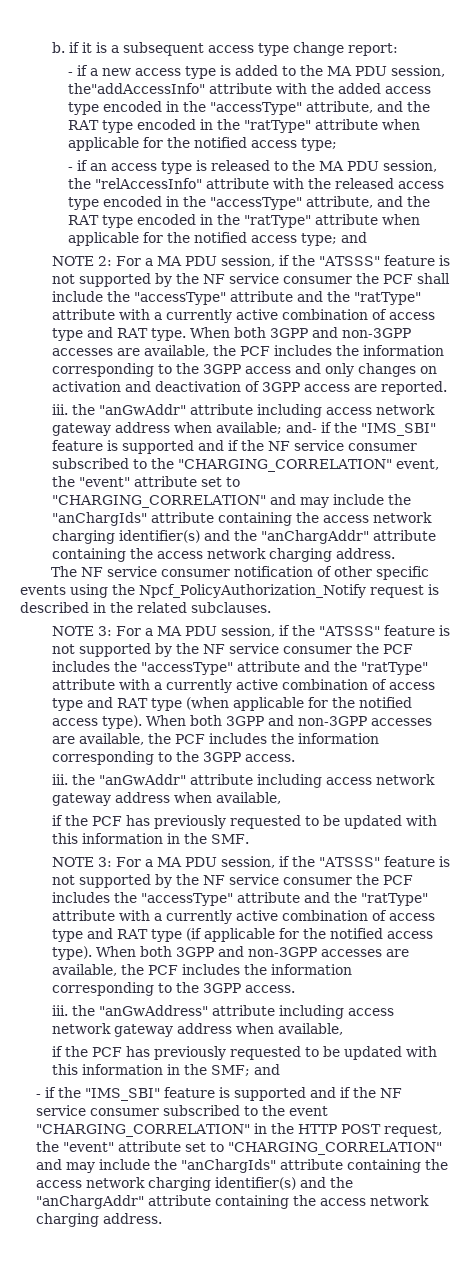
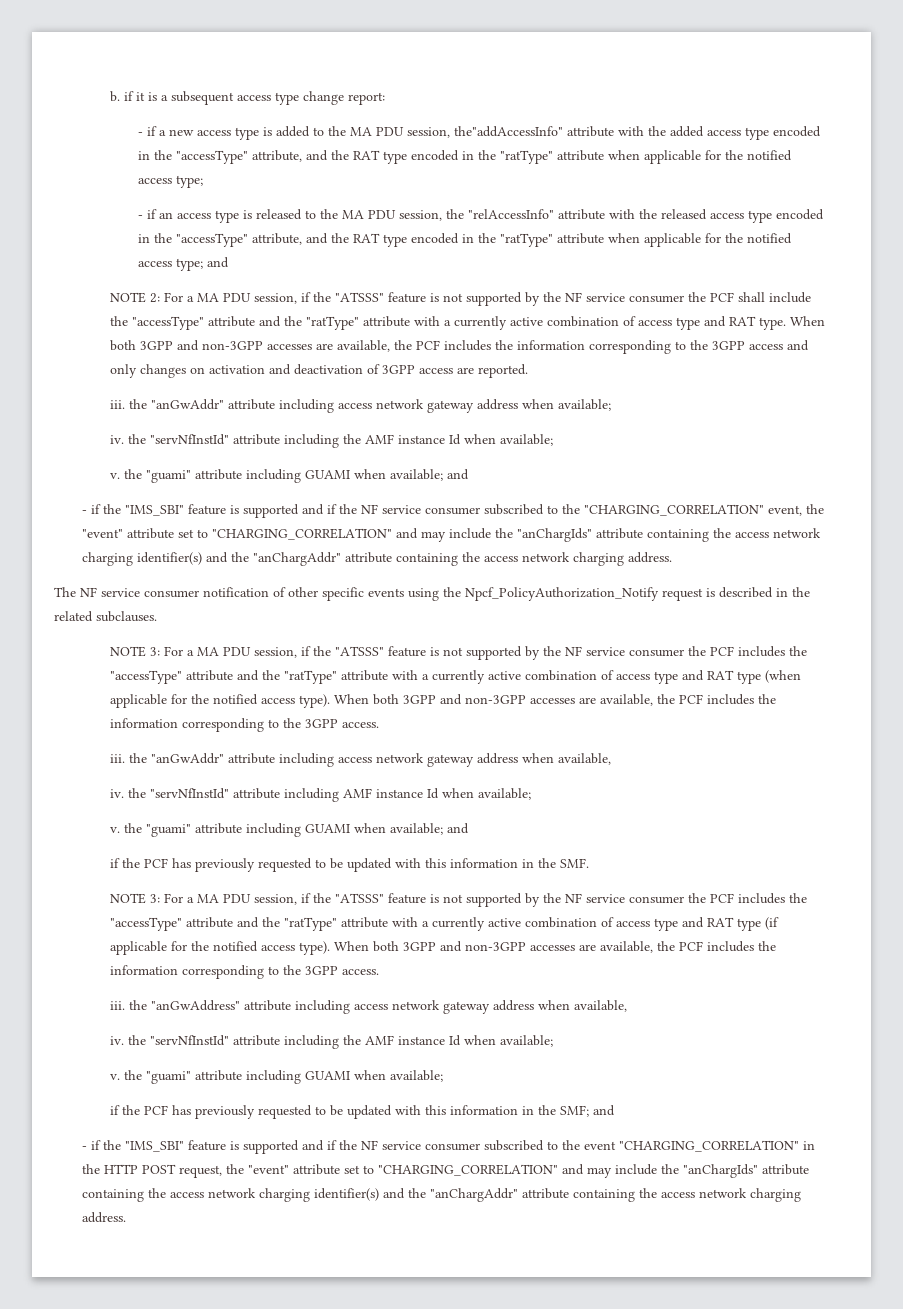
- iii. the "anGwAddr" attribute including access network gateway address when available; and- if the "IMS_SBI" feature is supported and if the NF service consumer subscribed to the "CHARGING_CORRELATION" event, the "event" attribute set to "CHARGING_CORRELATION" and may include the "anChargIds" attribute containing the access network charging identifier(s) and the "anChargAddr" attribute containing the access network charging address.
+ iii. the "anGwAddr" attribute including access network gateway address when available;
+ iv. the "servNfInstId" attribute including the AMF instance Id when available;
+ v. the "guami" attribute including GUAMI when available; and
+ - if the "IMS_SBI" feature is supported and if the NF service consumer subscribed to the "CHARGING_CORRELATION" event, the "event" attribute set to "CHARGING_CORRELATION" and may include the "anChargIds" attribute containing the access network charging identifier(s) and the "anChargAddr" attribute containing the access network charging address.
+ iv. the "servNfInstId" attribute including AMF instance Id when available;
+ v. the "guami" attribute including GUAMI when available; and
  iii. the "anGwAddress" attribute including access network gateway address when available,
+ iv. the "servNfInstId" attribute including the AMF instance Id when available;
+ v. the "guami" attribute including GUAMI when available;

